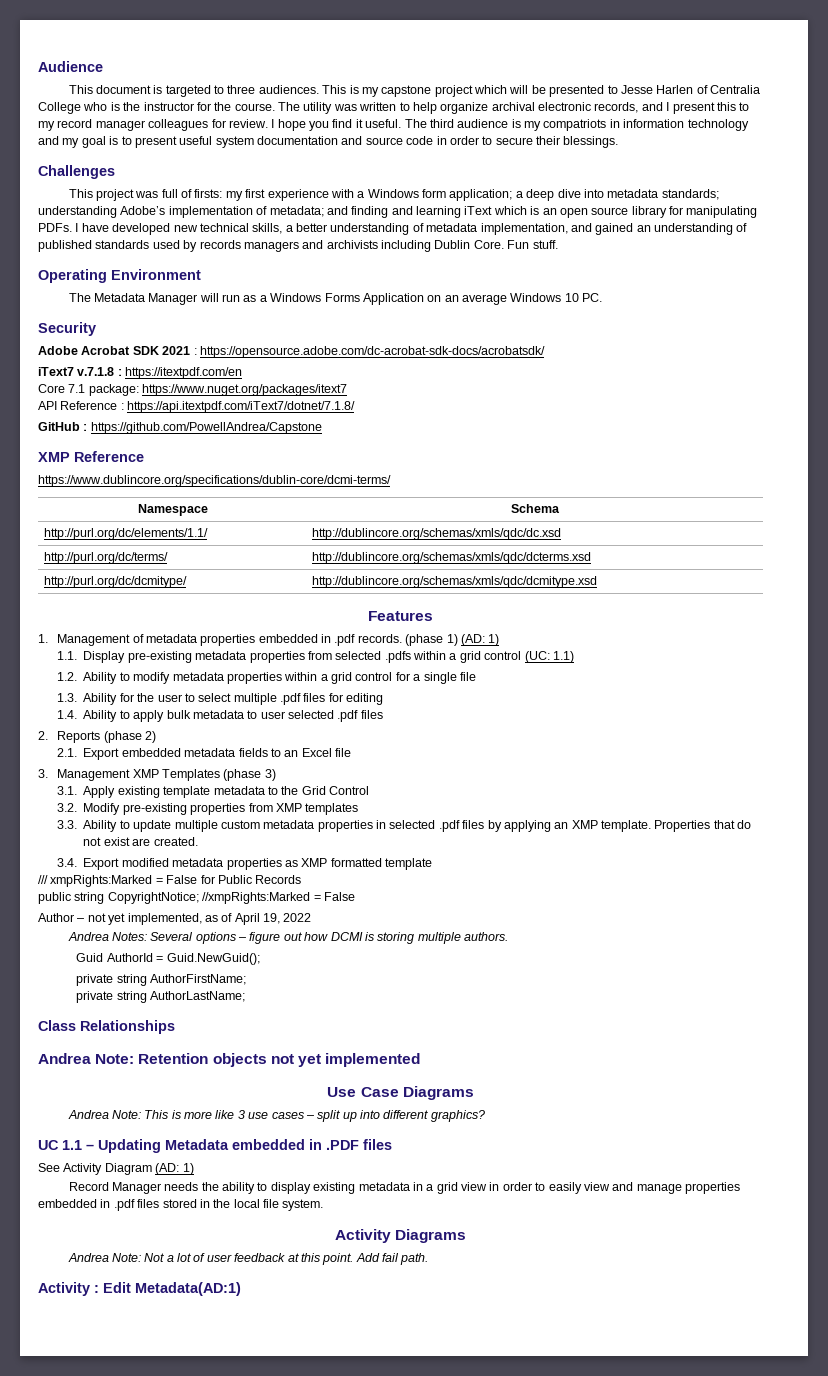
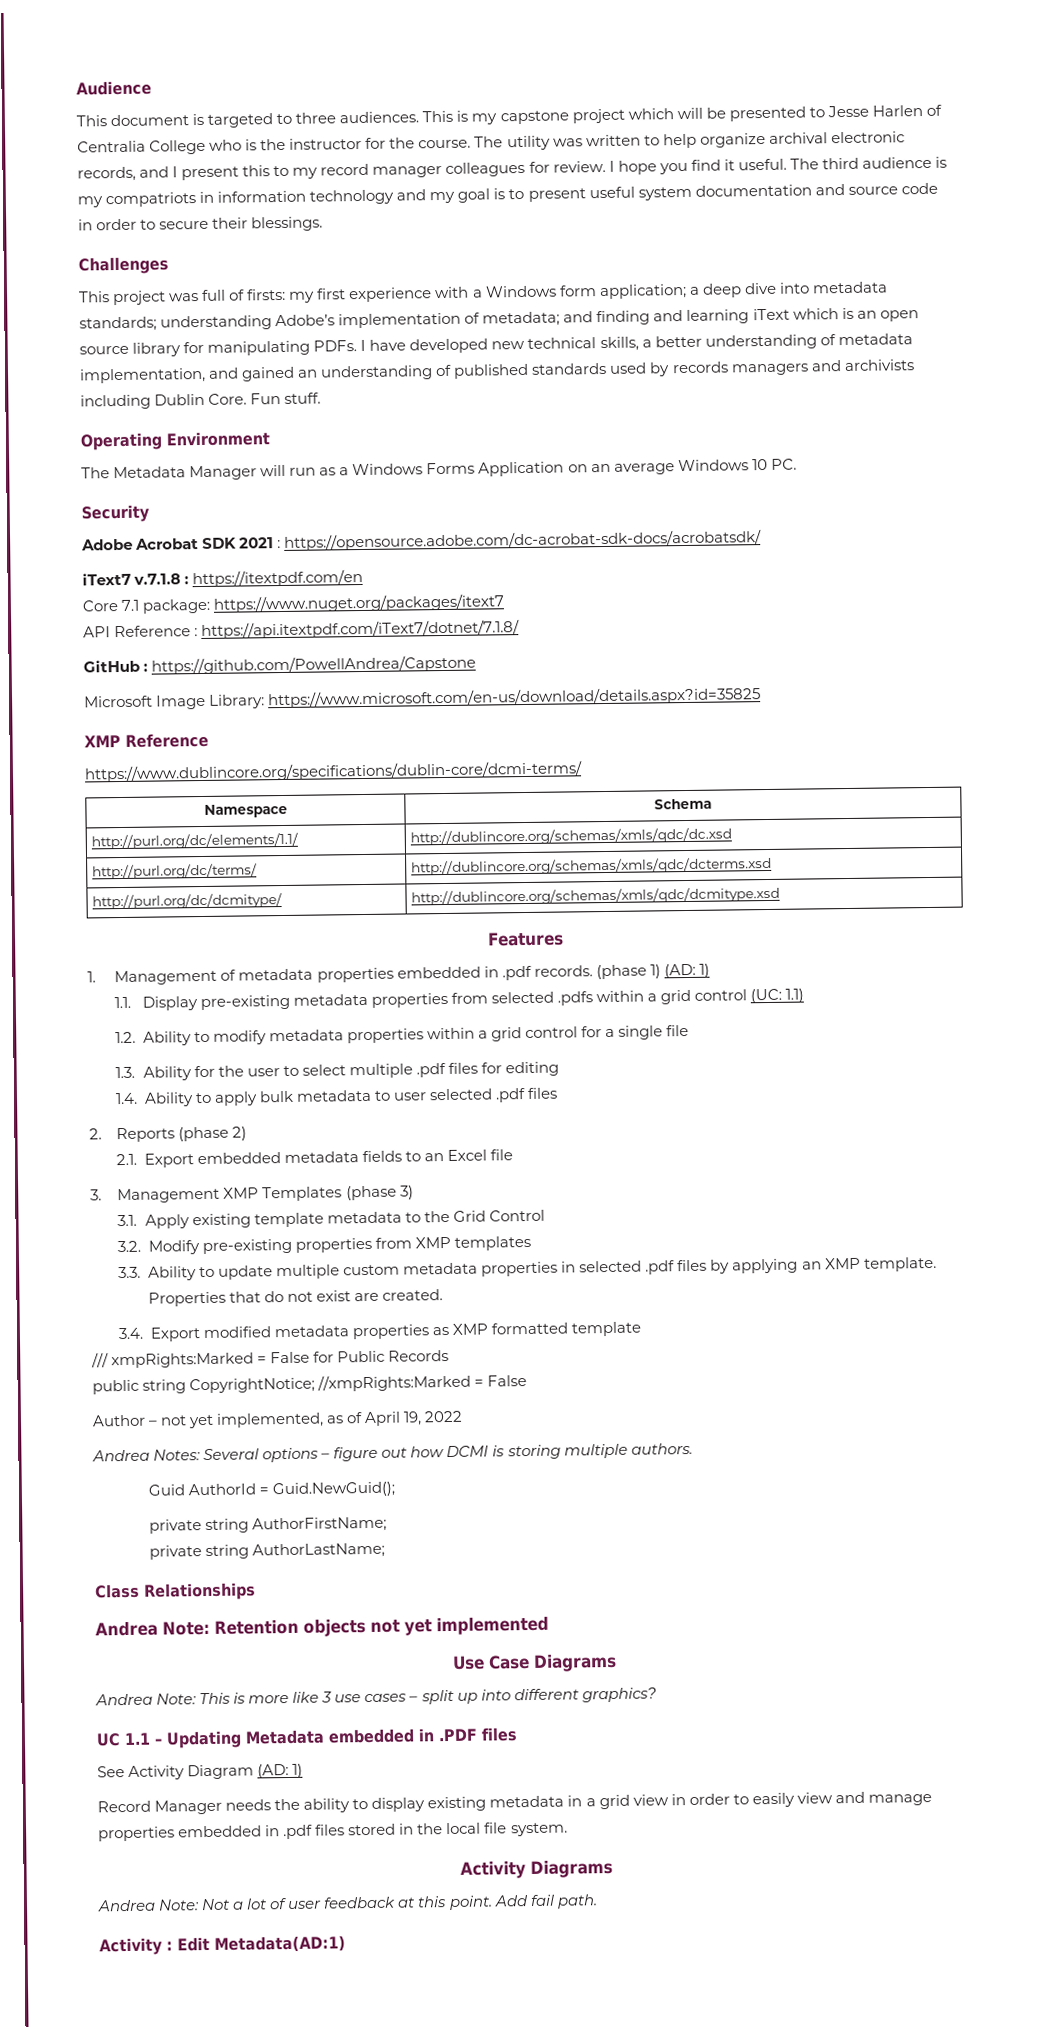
+ Microsoft Image Library: https://www.microsoft.com/en-us/download/details.aspx?id=35825

